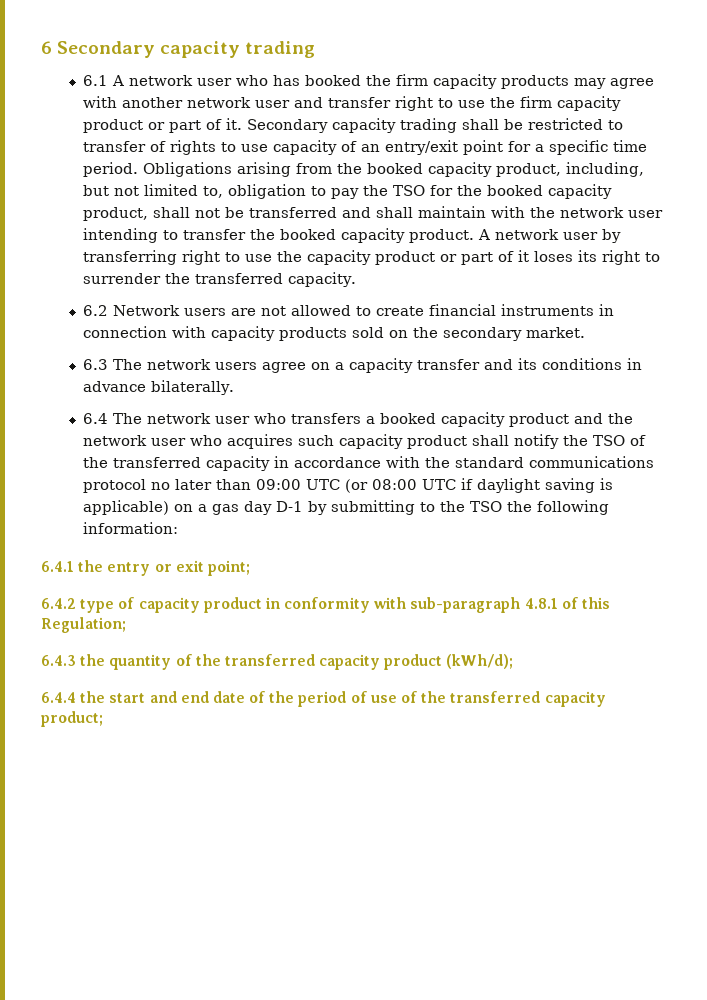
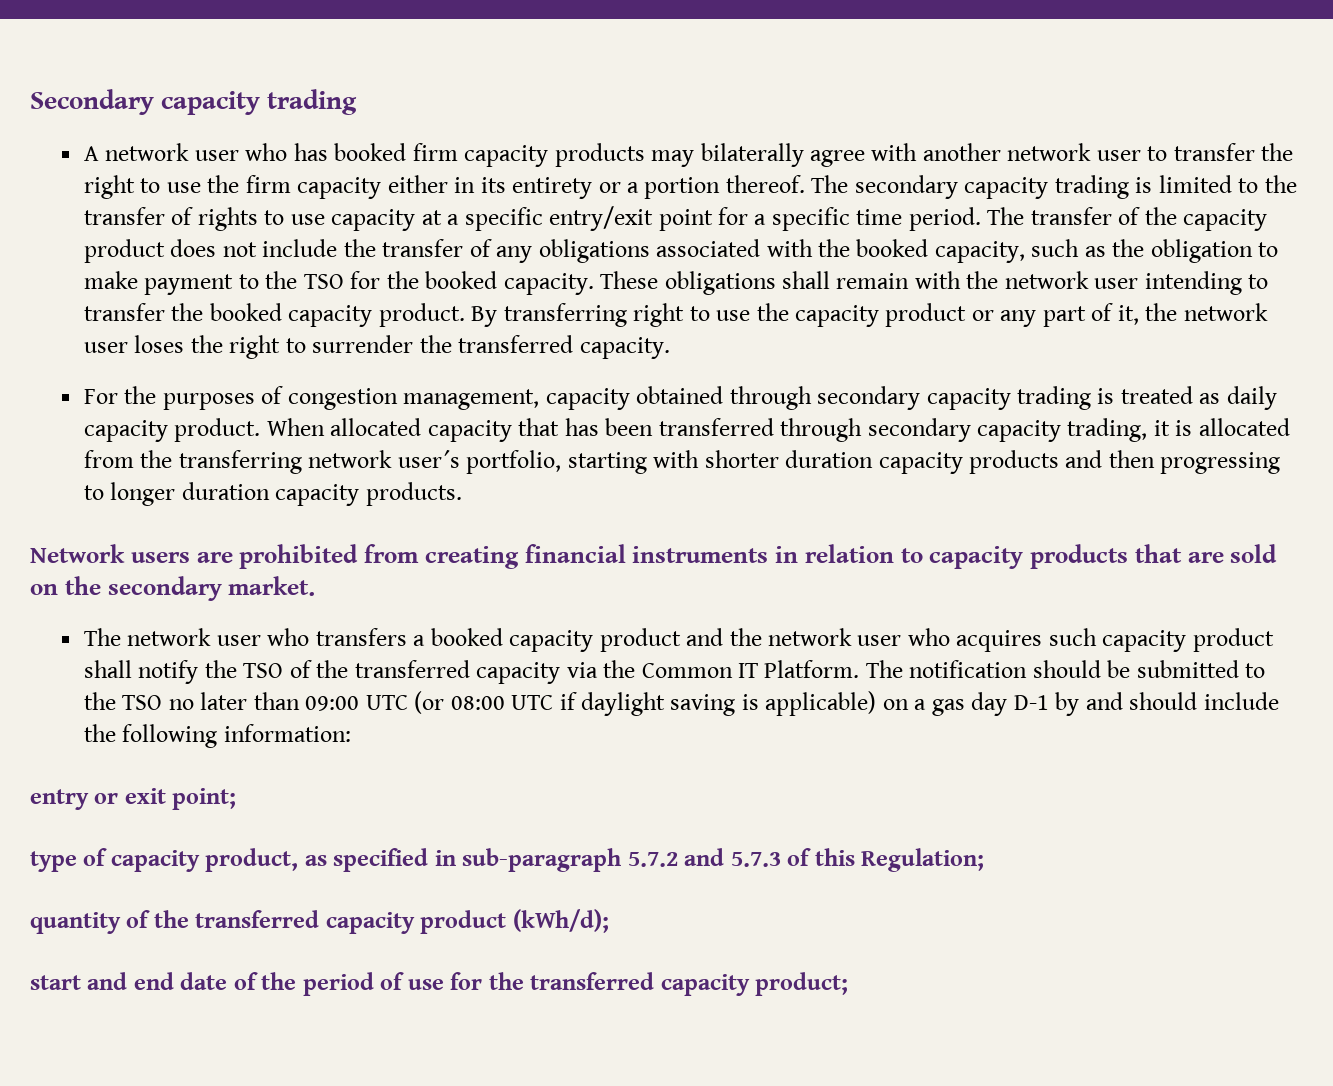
- 6 Secondary capacity trading
+ Secondary capacity trading
- 6.1 A network user who has booked the firm capacity products may agree with another network user and transfer right to use the firm capacity product or part of it. Secondary capacity trading shall be restricted to transfer of rights to use capacity of an entry/exit point for a specific time period.
+ A network user who has booked firm capacity products may bilaterally agree with another network user to transfer the right to use the firm capacity either in its entirety or a portion thereof. The secondary capacity trading is limited to the transfer of rights to use capacity at a specific entry/exit point for a specific time period.
- Obligations arising from the booked capacity product, including, but not limited to, obligation to pay the TSO for the booked capacity product, shall not be transferred and shall maintain with the network user intending to transfer the booked capacity product.
+ The transfer of the capacity product does not include the transfer of any obligations associated with the booked capacity, such as the obligation to make payment to the TSO for the booked capacity. These obligations shall remain with the network user intending to transfer the booked capacity product.
- A network user by transferring right to use the capacity product or part of it loses its right to surrender the transferred capacity.
+ By transferring right to use the capacity product or any part of it, the network user loses the right to surrender the transferred capacity.
- 6.2 Network users are not allowed to create financial instruments in connection with capacity products sold on the secondary market.
+ For the purposes of congestion management, capacity obtained through secondary capacity trading is treated as daily capacity product. When allocated capacity that has been transferred through secondary capacity trading, it is allocated from the transferring network user´s portfolio, starting with shorter duration capacity products and then progressing to longer duration capacity products.
+ Network users are prohibited from creating financial instruments in relation to capacity products that are sold on the secondary market.
- 6.3 The network users agree on a capacity transfer and its conditions in advance bilaterally.
- 6.4 The network user who transfers a booked capacity product and the network user who acquires such capacity product shall notify the TSO of the transferred capacity in accordance with the standard communications protocol no later than 09:00 UTC (or 08:00 UTC if daylight saving is applicable) on a gas day D-1 by submitting to the TSO the following information:
+ The network user who transfers a booked capacity product and the network user who acquires such capacity product shall notify the TSO of the transferred capacity via the Common IT Platform. The notification should be submitted to the TSO no later than 09:00 UTC (or 08:00 UTC if daylight saving is applicable) on a gas day D-1 by and should include the following information:
- 6.4.1 the entry or exit point;
+ entry or exit point;
- 6.4.2 type of capacity product in conformity with sub-paragraph 4.8.1 of this Regulation;
+ type of capacity product, as specified in sub-paragraph 5.7.2 and 5.7.3 of this Regulation;
- 6.4.3 the quantity of the transferred capacity product (kWh/d);
+ quantity of the transferred capacity product (kWh/d);
- 6.4.4 the start and end date of the period of use of the transferred capacity product;
+ start and end date of the period of use for the transferred capacity product;

